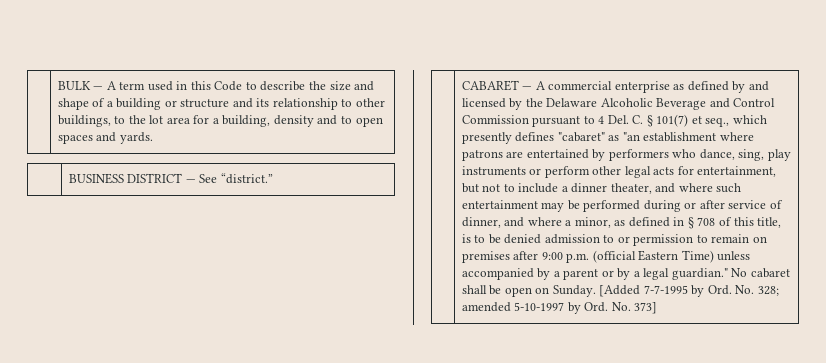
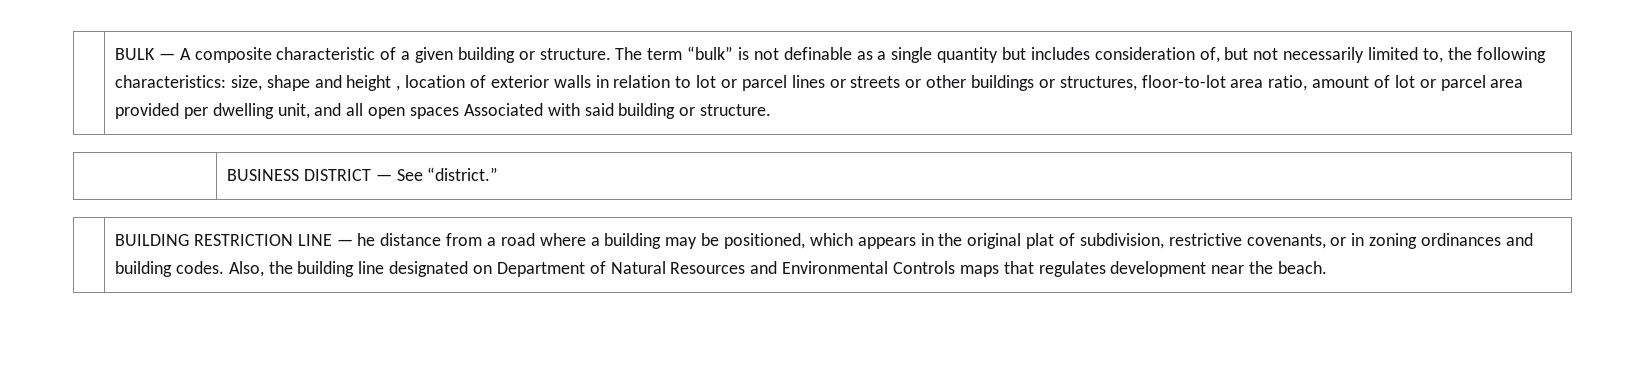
- BULK — A term used in this Code to describe the size and shape of a building or structure and its relationship to other buildings, to the lot area for a building, density and to open spaces and yards.
+ BULK — A composite characteristic of a given building or structure. The term “bulk” is not definable as a single quantity but includes consideration of, but not necessarily limited to, the following characteristics: size, shape and height , location of exterior walls in relation to lot or parcel lines or streets or other buildings or structures, floor-to-lot area ratio, amount of lot or parcel area provided per dwelling unit, and all open spaces Associated with said building or structure.
- CABARET — A commercial enterprise as defined by and licensed by the Delaware Alcoholic Beverage and Control Commission pursuant to 4 Del. C. § 101(7) et seq., which presently defines "cabaret" as "an establishment where patrons are entertained by performers who dance, sing, play instruments or perform other legal acts for entertainment, but not to include a dinner theater, and where such entertainment may be performed during or after service of dinner, and where a minor, as defined in § 708 of this title, is to be denied admission to or permission to remain on premises after 9:00 p.m. (official Eastern Time) unless accompanied by a parent or by a legal guardian." No cabaret shall be open on Sunday. [Added 7-7-1995 by Ord. No. 328; amended 5-10-1997 by Ord. No. 373]
+ BUILDING RESTRICTION LINE — he distance from a road where a building may be positioned, which appears in the original plat of subdivision, restrictive covenants, or in zoning ordinances and building codes. Also, the building line designated on Department of Natural Resources and Environmental Controls maps that regulates development near the beach.

